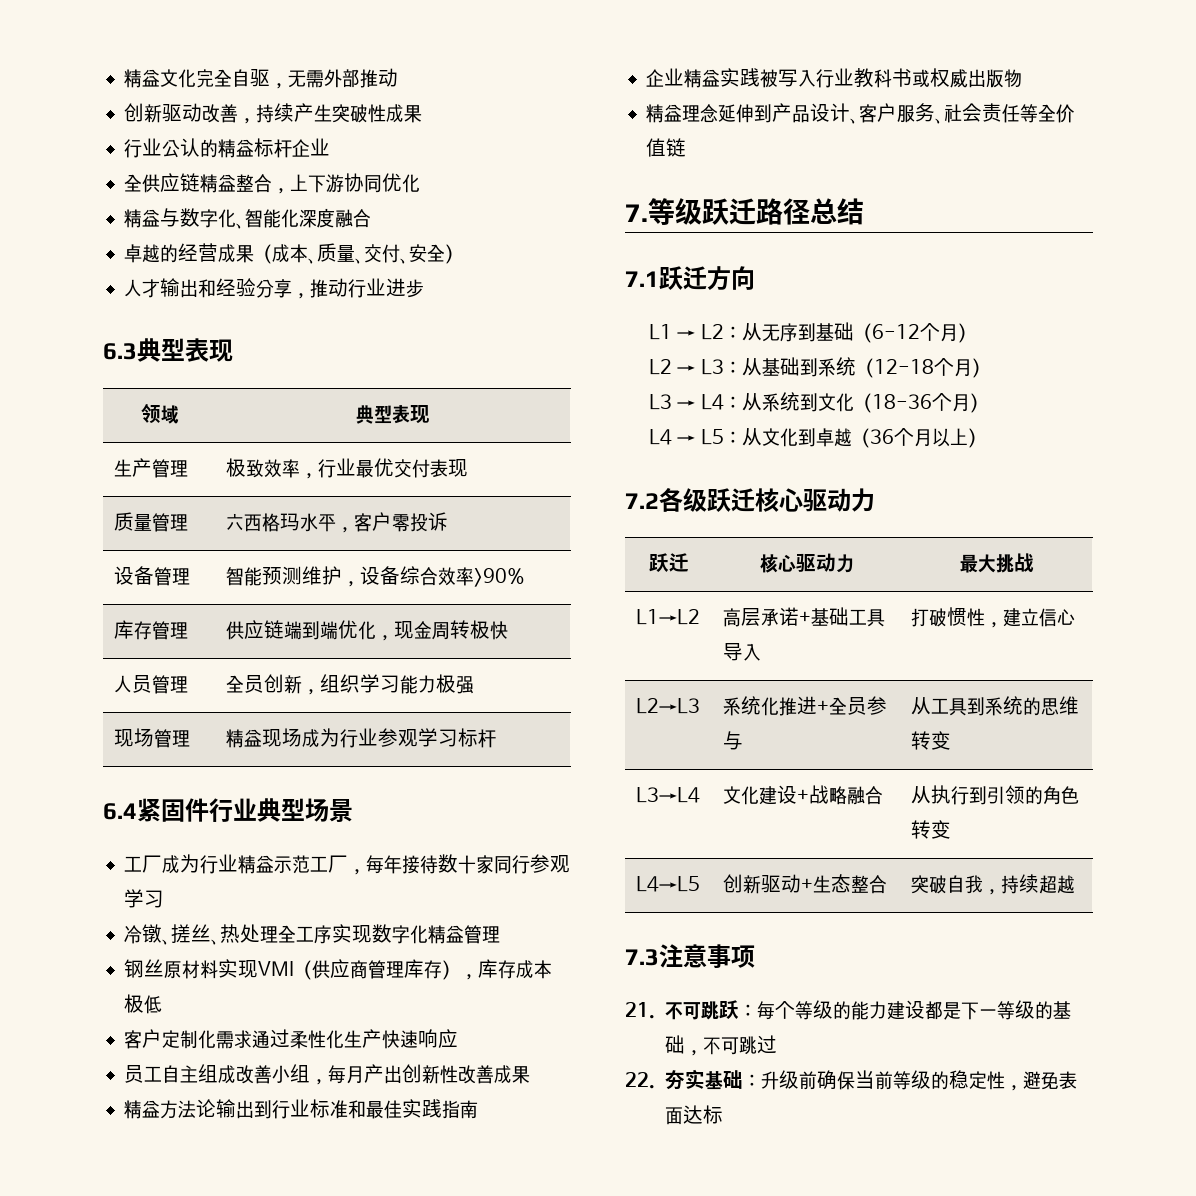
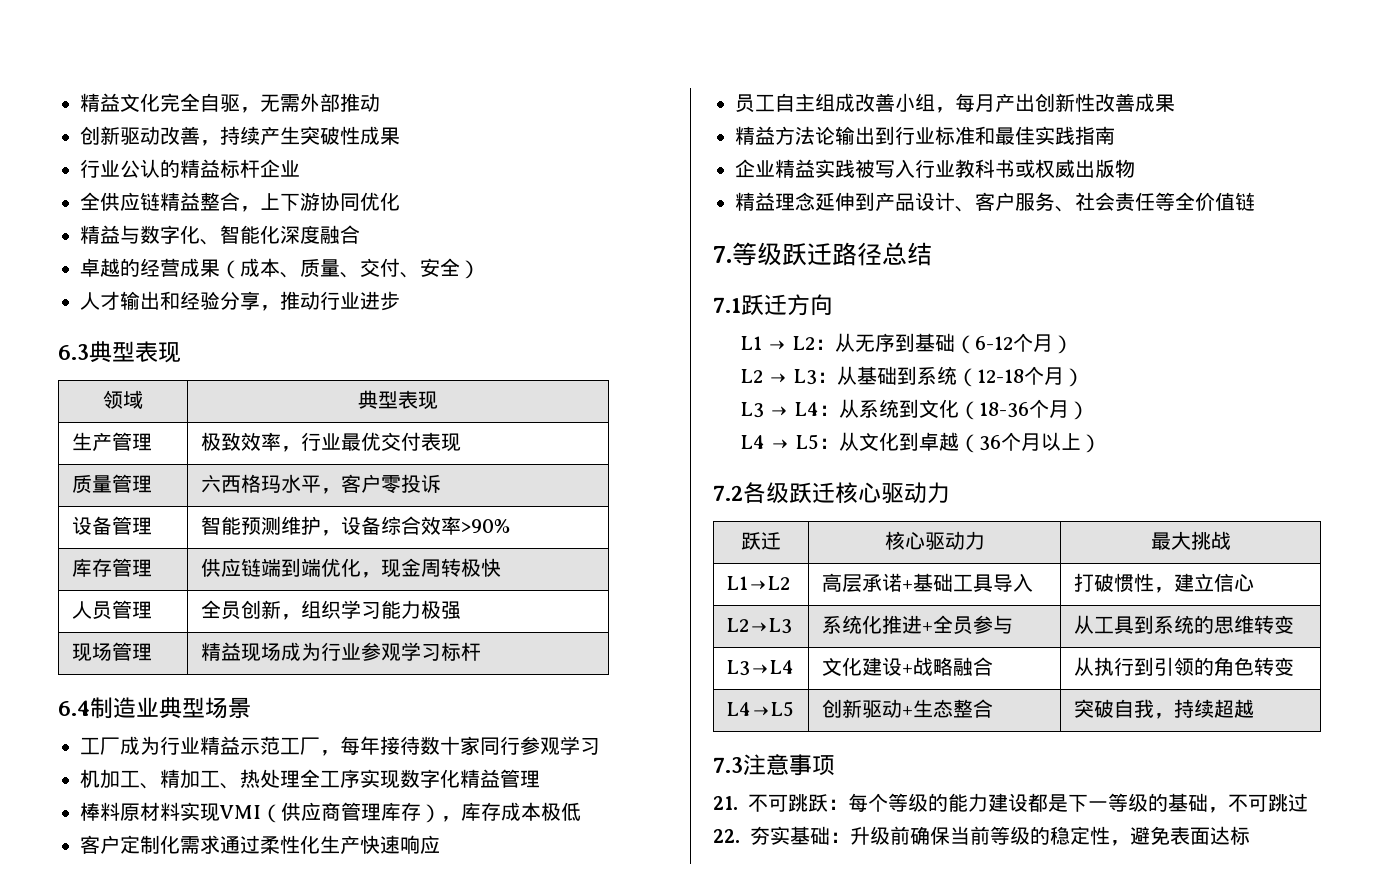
- 6.4紧固件行业典型场景
+ 6.4制造业典型场景
- 冷镦、搓丝、热处理全工序实现数字化精益管理
+ 机加工、精加工、热处理全工序实现数字化精益管理
- 钢丝原材料实现VMI（供应商管理库存），库存成本极低
+ 棒料原材料实现VMI（供应商管理库存），库存成本极低

